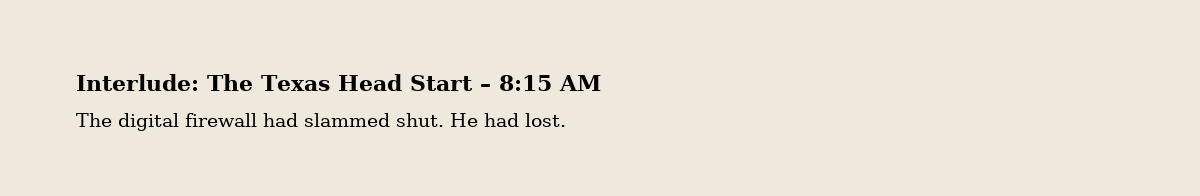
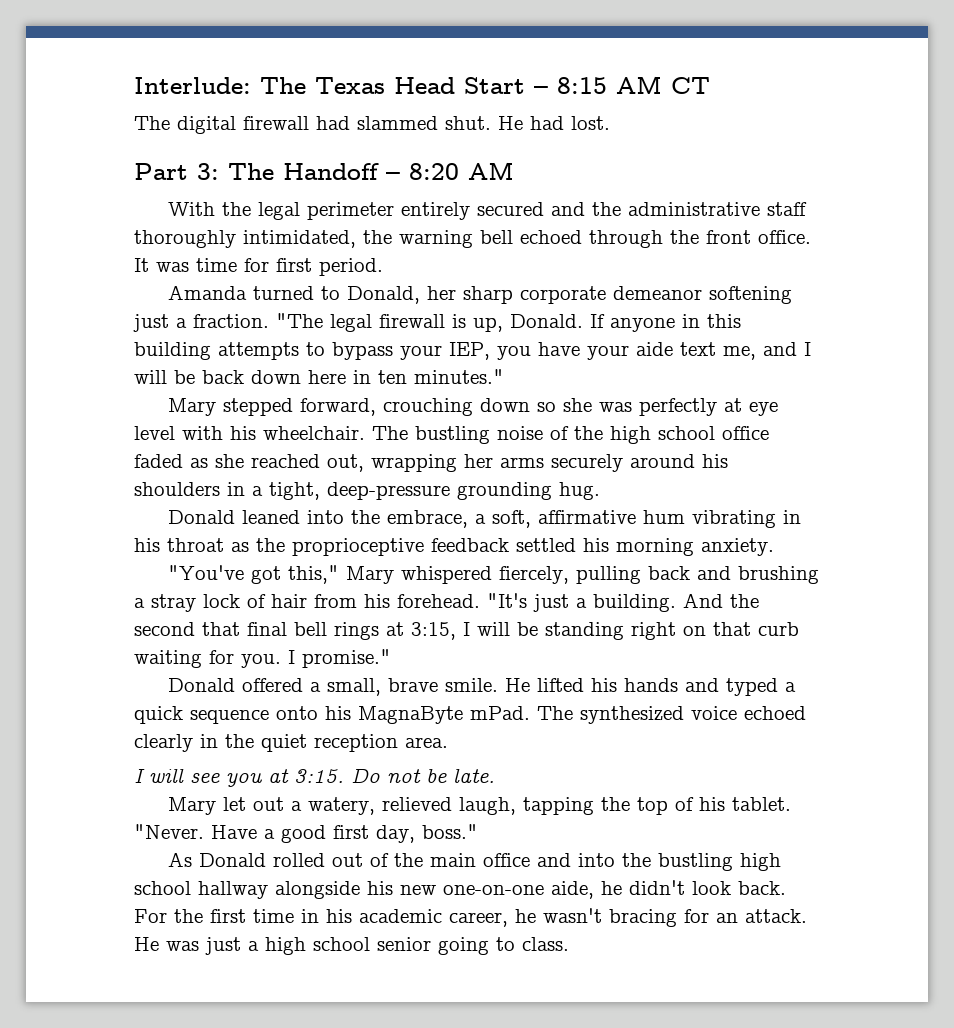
- Interlude: The Texas Head Start – 8:15 AM
+ Interlude: The Texas Head Start – 8:15 AM CT
+ Part 3: The Handoff – 8:20 AM
+ With the legal perimeter entirely secured and the administrative staff thoroughly intimidated, the warning bell echoed through the front office. It was time for first period.
+ Amanda turned to Donald, her sharp corporate demeanor softening just a fraction. "The legal firewall is up, Donald. If anyone in this building attempts to bypass your IEP, you have your aide text me, and I will be back down here in ten minutes."
+ Mary stepped forward, crouching down so she was perfectly at eye level with his wheelchair. The bustling noise of the high school office faded as she reached out, wrapping her arms securely around his shoulders in a tight, deep-pressure grounding hug.
+ Donald leaned into the embrace, a soft, affirmative hum vibrating in his throat as the proprioceptive feedback settled his morning anxiety.
+ "You've got this," Mary whispered fiercely, pulling back and brushing a stray lock of hair from his forehead. "It's just a building. And the second that final bell rings at 3:15, I will be standing right on that curb waiting for you. I promise."
+ Donald offered a small, brave smile. He lifted his hands and typed a quick sequence onto his MagnaByte mPad. The synthesized voice echoed clearly in the quiet reception area.
+ I will see you at 3:15. Do not be late.
+ Mary let out a watery, relieved laugh, tapping the top of his tablet. "Never. Have a good first day, boss."
+ As Donald rolled out of the main office and into the bustling high school hallway alongside his new one-on-one aide, he didn't look back. For the first time in his academic career, he wasn't bracing for an attack. He was just a high school senior going to class.

